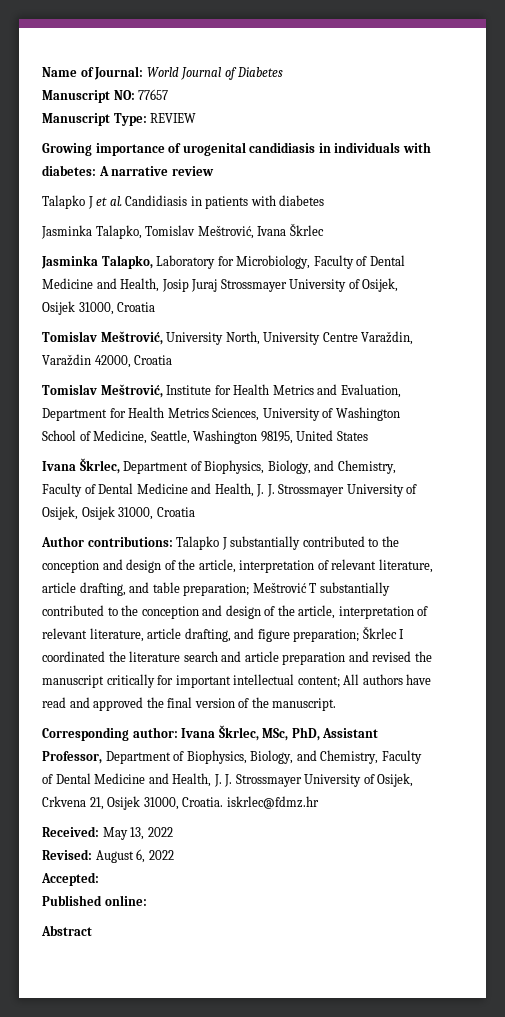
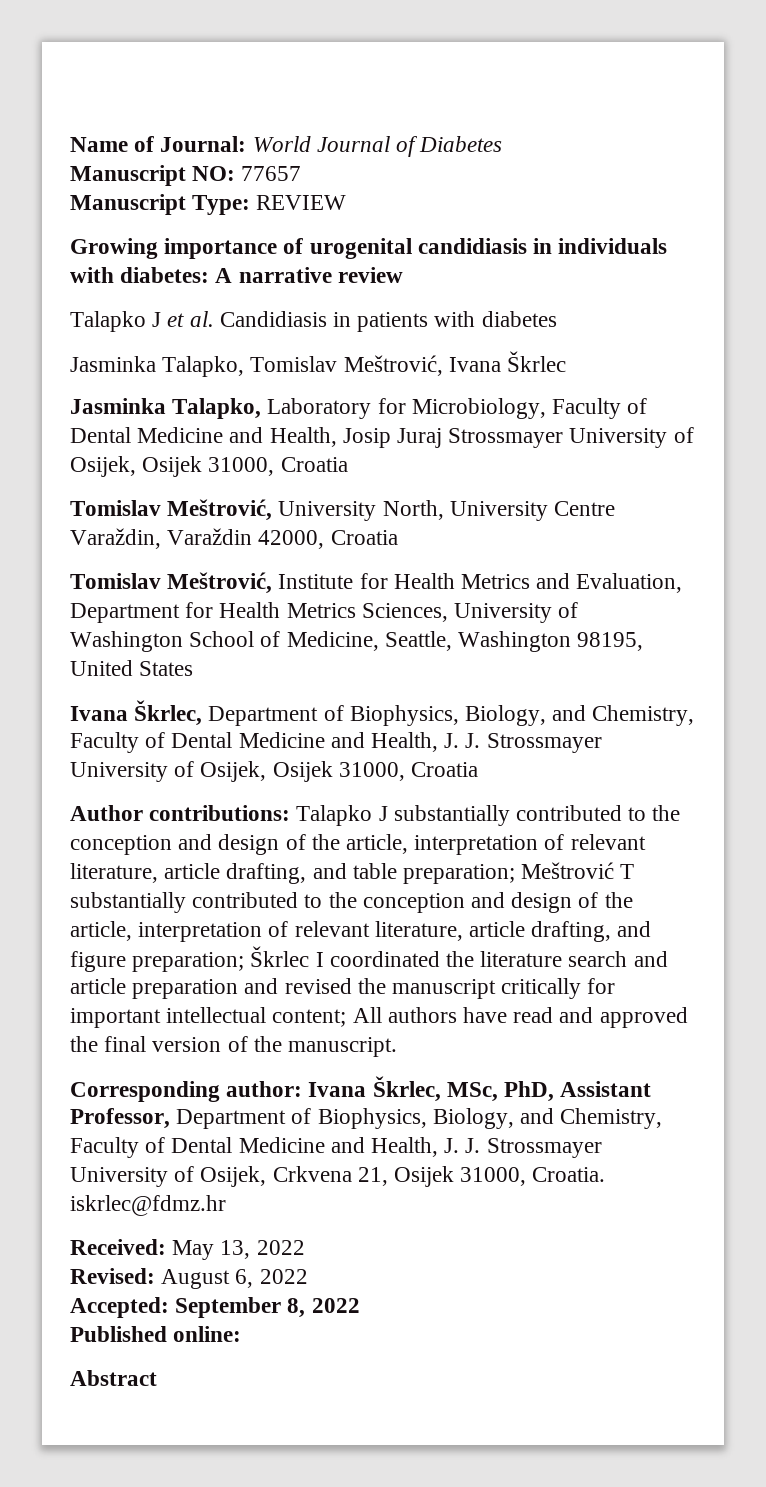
- Accepted:
+ Accepted: September 8, 2022

